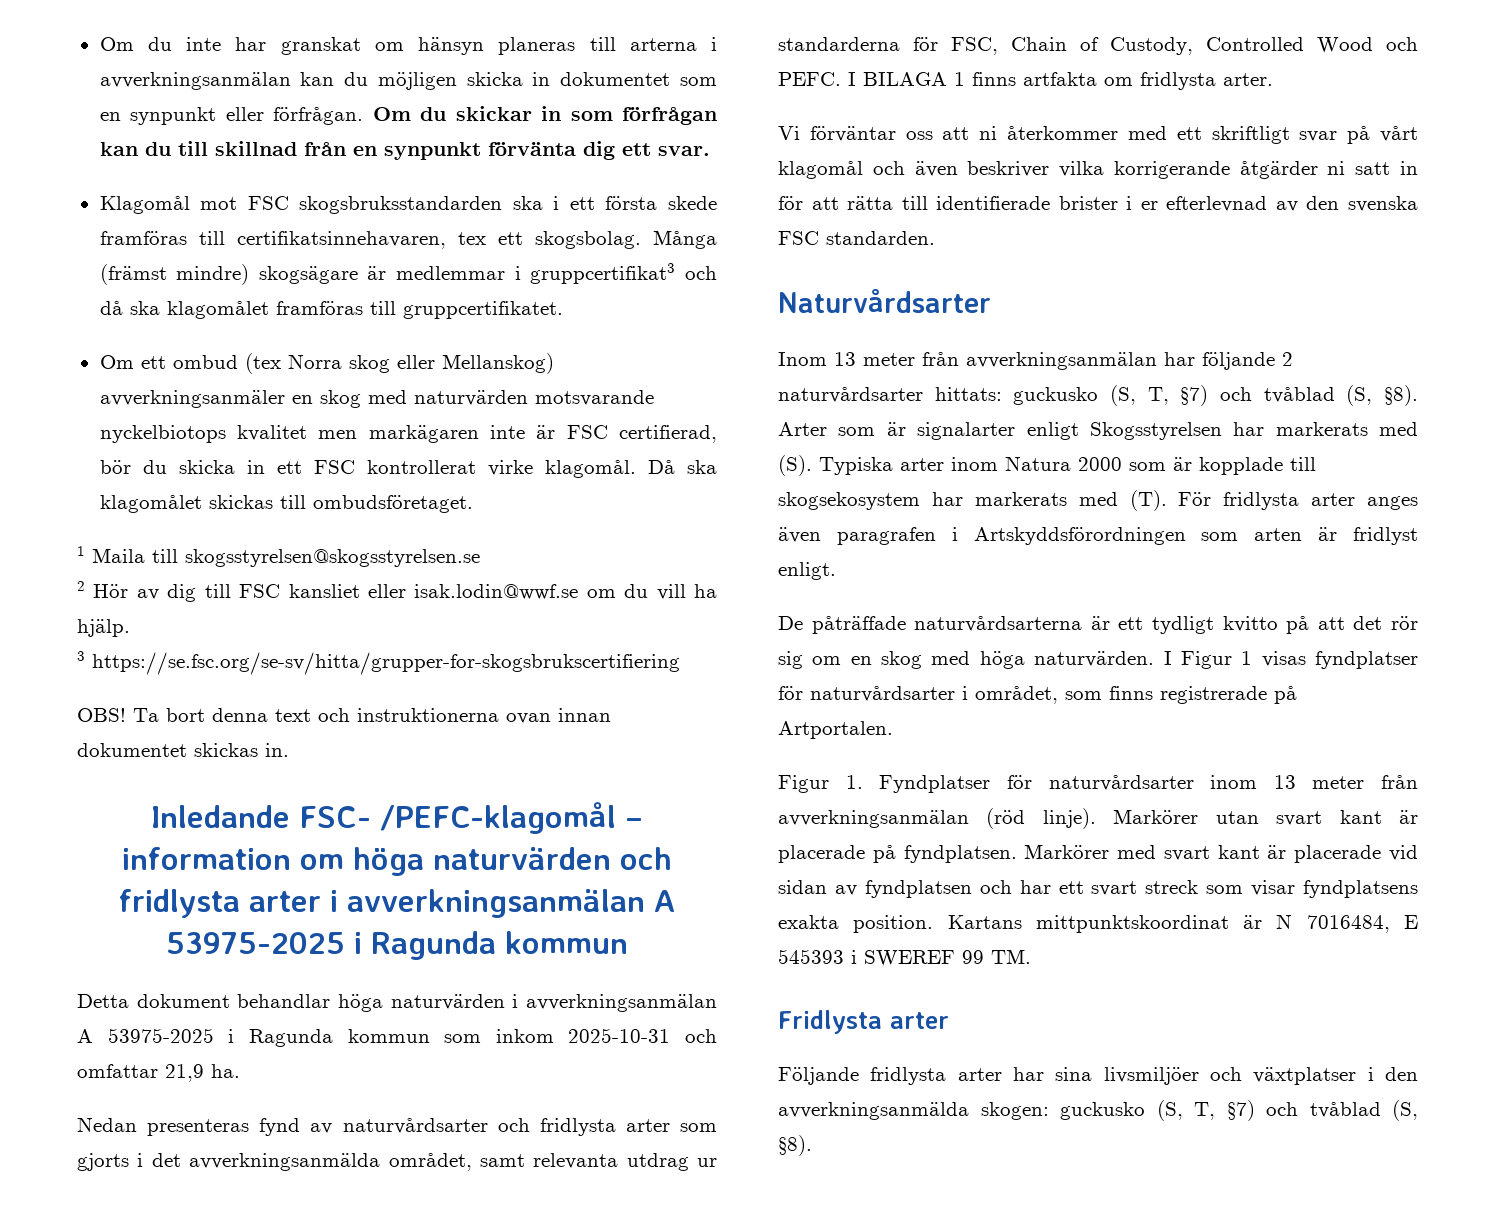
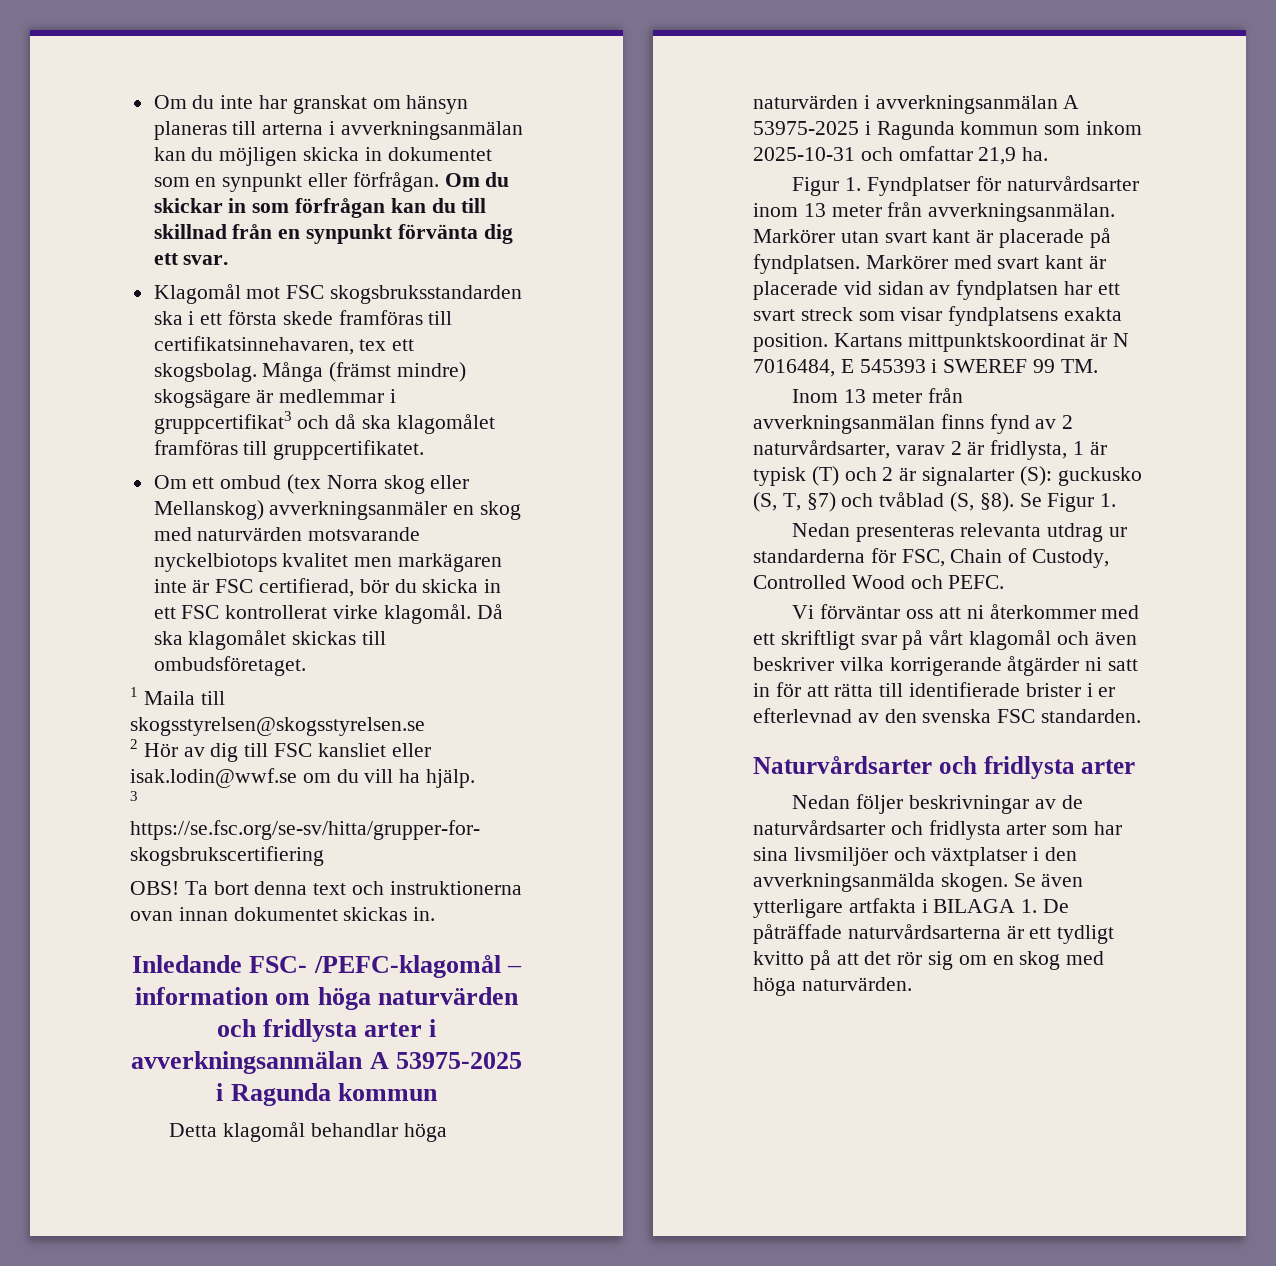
- Detta dokument behandlar höga naturvärden i avverkningsanmälan A 53975-2025 i Ragunda kommun som inkom 2025-10-31 och omfattar 21,9 ha.
+ Detta klagomål behandlar höga naturvärden i avverkningsanmälan A 53975-2025 i Ragunda kommun som inkom 2025-10-31 och omfattar 21,9 ha.
- Nedan presenteras fynd av naturvårdsarter och fridlysta arter som gjorts i det avverkningsanmälda området, samt relevanta utdrag ur standarderna för FSC, Chain of Custody, Controlled Wood och PEFC. I BILAGA 1 finns artfakta om fridlysta arter.
+ Figur 1. Fyndplatser för naturvårdsarter inom 13 meter från avverkningsanmälan. Markörer utan svart kant är placerade på fyndplatsen. Markörer med svart kant är placerade vid sidan av fyndplatsen har ett svart streck som visar fyndplatsens exakta position. Kartans mittpunktskoordinat är N 7016484, E 545393 i SWEREF 99 TM.
+ Inom 13 meter från avverkningsanmälan finns fynd av 2 naturvårdsarter, varav 2 är fridlysta, 1 är typisk (T) och 2 är signalarter (S): guckusko (S, T, §7) och tvåblad (S, §8). Se Figur 1.
+ Nedan presenteras relevanta utdrag ur standarderna för FSC, Chain of Custody, Controlled Wood och PEFC.
- Naturvårdsarter
- Inom 13 meter från avverkningsanmälan har följande 2 naturvårdsarter hittats: guckusko (S, T, §7) och tvåblad (S, §8). Arter som är signalarter enligt Skogsstyrelsen har markerats med (S). Typiska arter inom Natura 2000 som är kopplade till skogsekosystem har markerats med (T). För fridlysta arter anges även paragrafen i Artskyddsförordningen som arten är fridlyst enligt.
- De påträffade naturvårdsarterna är ett tydligt kvitto på att det rör sig om en skog med höga naturvärden. I Figur 1 visas fyndplatser för naturvårdsarter i området, som finns registrerade på Artportalen.
- Figur 1. Fyndplatser för naturvårdsarter inom 13 meter från avverkningsanmälan (röd linje). Markörer utan svart kant är placerade på fyndplatsen. Markörer med svart kant är placerade vid sidan av fyndplatsen och har ett svart streck som visar fyndplatsens exakta position. Kartans mittpunktskoordinat är N 7016484, E 545393 i SWEREF 99 TM.
- Fridlysta arter
- Följande fridlysta arter har sina livsmiljöer och växtplatser i den avverkningsanmälda skogen: guckusko (S, T, §7) och tvåblad (S, §8).
+ Naturvårdsarter och fridlysta arter
+ Nedan följer beskrivningar av de naturvårdsarter och fridlysta arter som har sina livsmiljöer och växtplatser i den avverkningsanmälda skogen. Se även ytterligare artfakta i BILAGA 1. De påträffade naturvårdsarterna är ett tydligt kvitto på att det rör sig om en skog med höga naturvärden.

